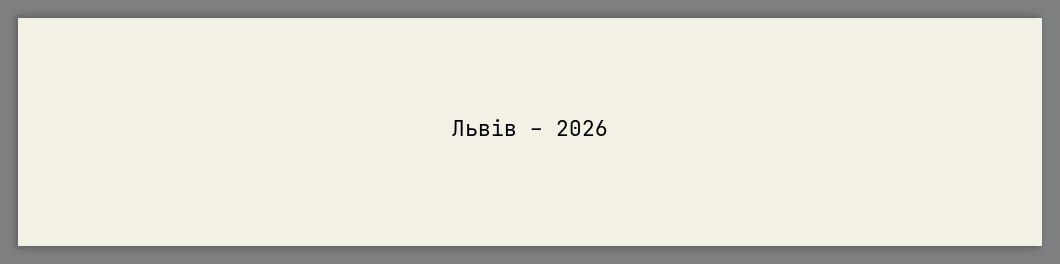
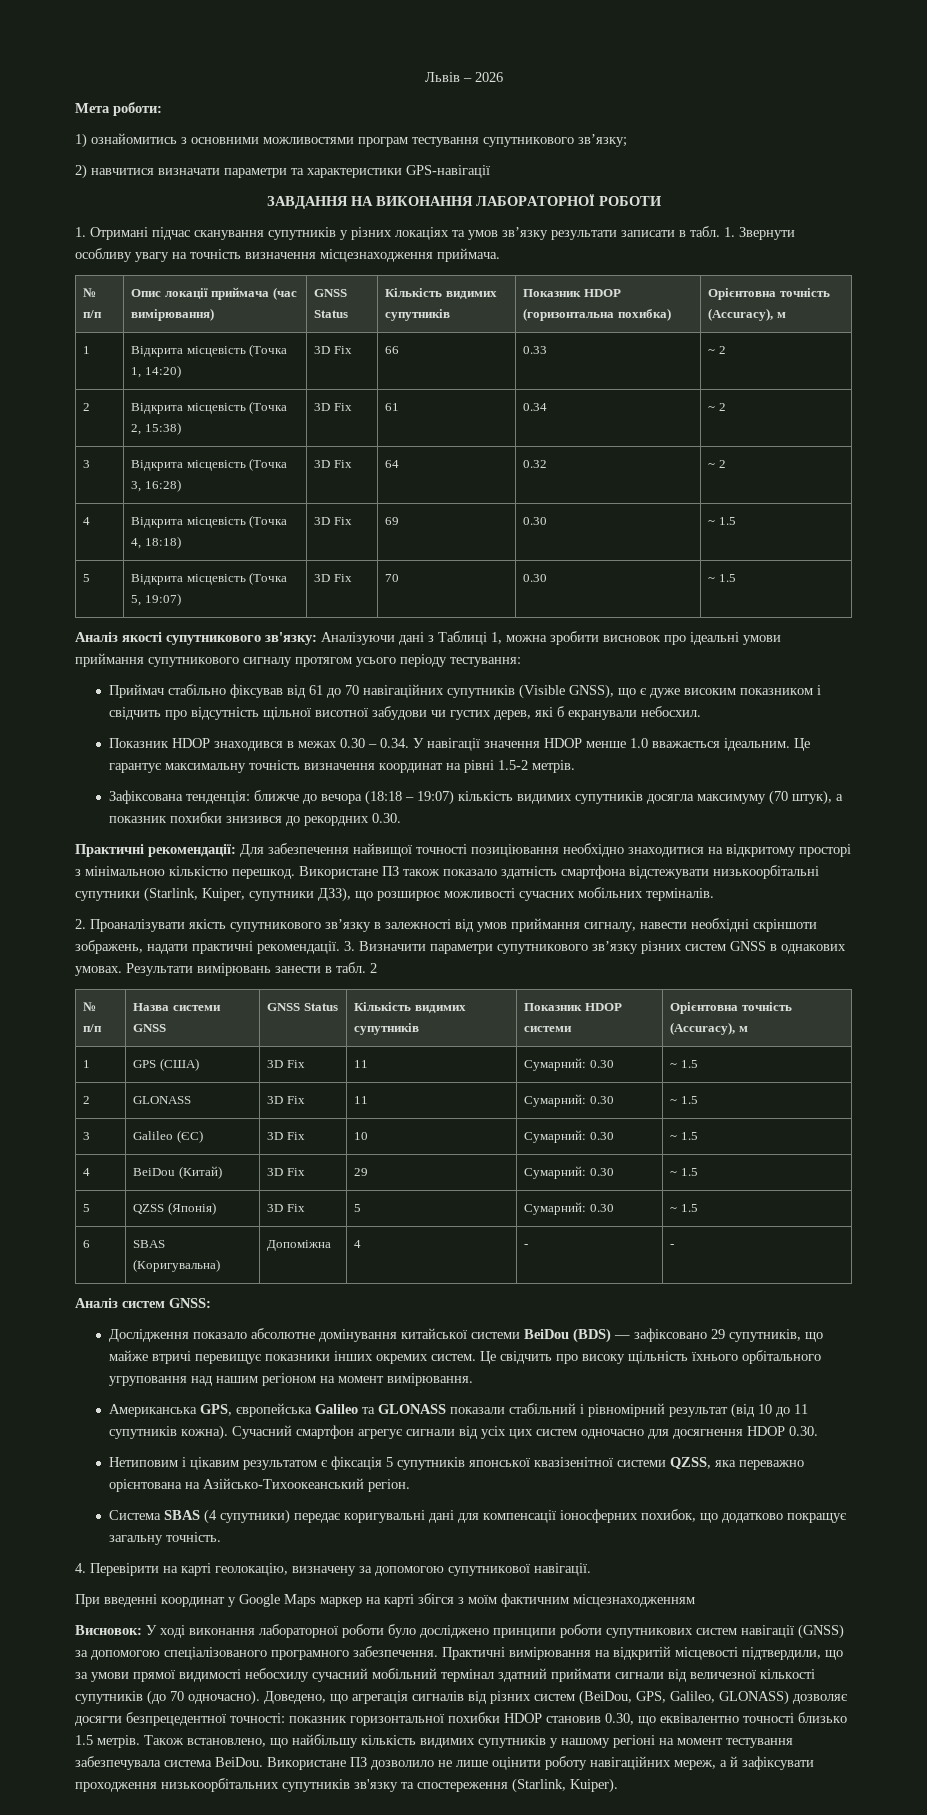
+ Мета роботи:
+ 1) ознайомитись з основними можливостями програм тестування супутникового зв’язку;
+ 2) навчитися визначати параметри та характеристики GPS-навігації
+ ЗАВДАННЯ НА ВИКОНАННЯ ЛАБОРАТОРНОЇ РОБОТИ
+ 1. Отримані підчас сканування супутників у різних локаціях та умов зв’язку результати записати в табл. 1. Звернути особливу увагу на точність визначення місцезнаходження приймача.
+ № п/п | Опис локації приймача (час вимірювання) | GNSS Status | Кількість видимих супутників | Показник HDOP (горизонтальна похибка) | Орієнтовна точність (Accuracy), м
+ 1 | Відкрита місцевість (Точка 1, 14:20) | 3D Fix | 66 | 0.33 | ~ 2
+ 2 | Відкрита місцевість (Точка 2, 15:38) | 3D Fix | 61 | 0.34 | ~ 2
+ 3 | Відкрита місцевість (Точка 3, 16:28) | 3D Fix | 64 | 0.32 | ~ 2
+ 4 | Відкрита місцевість (Точка 4, 18:18) | 3D Fix | 69 | 0.30 | ~ 1.5
+ 5 | Відкрита місцевість (Точка 5, 19:07) | 3D Fix | 70 | 0.30 | ~ 1.5
+ Аналіз якості супутникового зв'язку: Аналізуючи дані з Таблиці 1, можна зробити висновок про ідеальні умови приймання супутникового сигналу протягом усього періоду тестування:
+ Приймач стабільно фіксував від 61 до 70 навігаційних супутників (Visible GNSS), що є дуже високим показником і свідчить про відсутність щільної висотної забудови чи густих дерев, які б екранували небосхил.
+ Показник HDOP знаходився в межах 0.30 – 0.34. У навігації значення HDOP менше 1.0 вважається ідеальним. Це гарантує максимальну точність визначення координат на рівні 1.5-2 метрів.
+ Зафіксована тенденція: ближче до вечора (18:18 – 19:07) кількість видимих супутників досягла максимуму (70 штук), а показник похибки знизився до рекордних 0.30.
+ Практичні рекомендації: Для забезпечення найвищої точності позиціювання необхідно знаходитися на відкритому просторі з мінімальною кількістю перешкод. Використане ПЗ також показало здатність смартфона відстежувати низькоорбітальні супутники (Starlink, Kuiper, супутники ДЗЗ), що розширює можливості сучасних мобільних терміналів.
+ 2. Проаналізувати якість супутникового зв’язку в залежності від умов приймання сигналу, навести необхідні скріншоти зображень, надати практичні рекомендації. 3. Визначити параметри супутникового зв’язку різних систем GNSS в однакових умовах. Результати вимірювань занести в табл. 2
+ № п/п | Назва системи GNSS | GNSS Status | Кількість видимих супутників | Показник HDOP системи | Орієнтовна точність (Accuracy), м
+ 1 | GPS (США) | 3D Fix | 11 | Сумарний: 0.30 | ~ 1.5
+ 2 | GLONASS | 3D Fix | 11 | Сумарний: 0.30 | ~ 1.5
+ 3 | Galileo (ЄС) | 3D Fix | 10 | Сумарний: 0.30 | ~ 1.5
+ 4 | BeiDou (Китай) | 3D Fix | 29 | Сумарний: 0.30 | ~ 1.5
+ 5 | QZSS (Японія) | 3D Fix | 5 | Сумарний: 0.30 | ~ 1.5
+ 6 | SBAS (Коригувальна) | Допоміжна | 4 | - | -
+ Аналіз систем GNSS:
+ Дослідження показало абсолютне домінування китайської системи BeiDou (BDS) — зафіксовано 29 супутників, що майже втричі перевищує показники інших окремих систем. Це свідчить про високу щільність їхнього орбітального угруповання над нашим регіоном на момент вимірювання.
+ Американська GPS, європейська Galileo та GLONASS показали стабільний і рівномірний результат (від 10 до 11 супутників кожна). Сучасний смартфон агрегує сигнали від усіх цих систем одночасно для досягнення HDOP 0.30.
+ Нетиповим і цікавим результатом є фіксація 5 супутників японської квазізенітної системи QZSS, яка переважно орієнтована на Азійсько-Тихоокеанський регіон.
+ Система SBAS (4 супутники) передає коригувальні дані для компенсації іоносферних похибок, що додатково покращує загальну точність.
+ 4. Перевірити на карті геолокацію, визначену за допомогою супутникової навігації.
+ При введенні координат у Google Maps маркер на карті збігся з моїм фактичним місцезнаходженням
+ Висновок: У ході виконання лабораторної роботи було досліджено принципи роботи супутникових систем навігації (GNSS) за допомогою спеціалізованого програмного забезпечення. Практичні вимірювання на відкритій місцевості підтвердили, що за умови прямої видимості небосхилу сучасний мобільний термінал здатний приймати сигнали від величезної кількості супутників (до 70 одночасно). Доведено, що агрегація сигналів від різних систем (BeiDou, GPS, Galileo, GLONASS) дозволяє досягти безпрецедентної точності: показник горизонтальної похибки HDOP становив 0.30, що еквівалентно точності близько 1.5 метрів. Також встановлено, що найбільшу кількість видимих супутників у нашому регіоні на момент тестування забезпечувала система BeiDou. Використане ПЗ дозволило не лише оцінити роботу навігаційних мереж, а й зафіксувати проходження низькоорбітальних супутників зв'язку та спостереження (Starlink, Kuiper).

